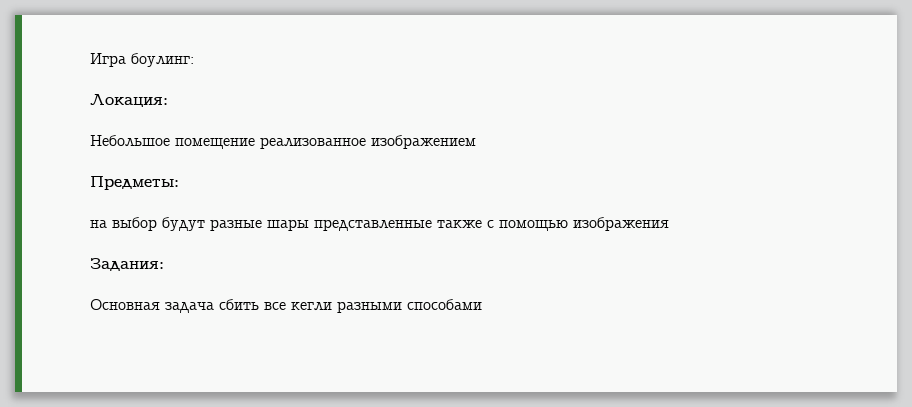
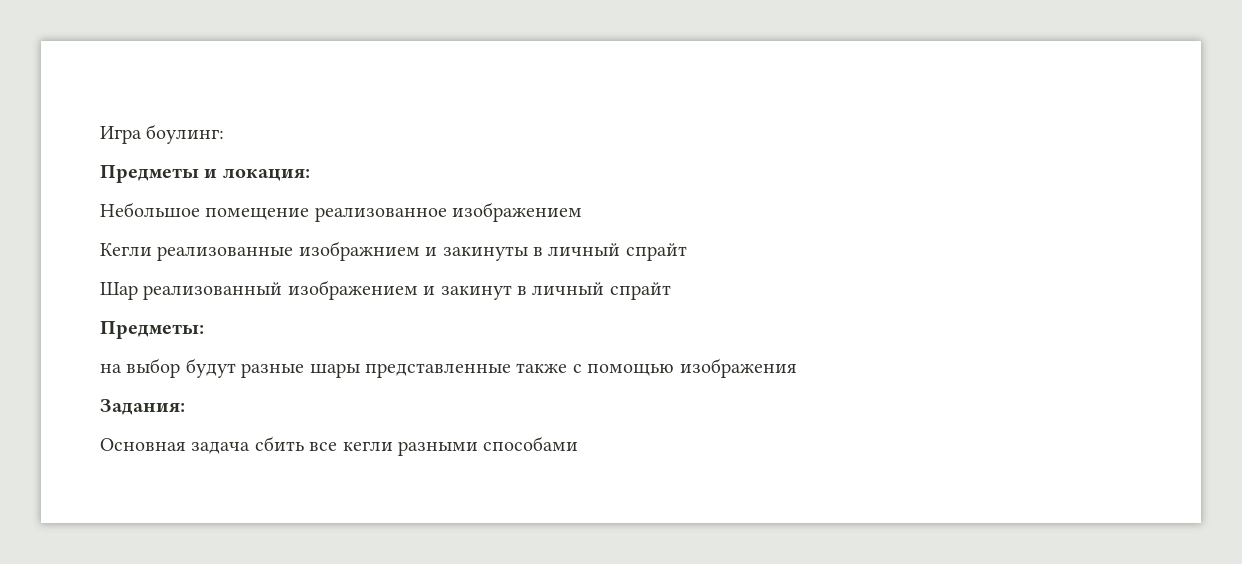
- Локация:
+ Предметы и локация:
+ Кегли реализованные изображнием и закинуты в личный спрайт
+ Шар реализованный изображением и закинут в личный спрайт

